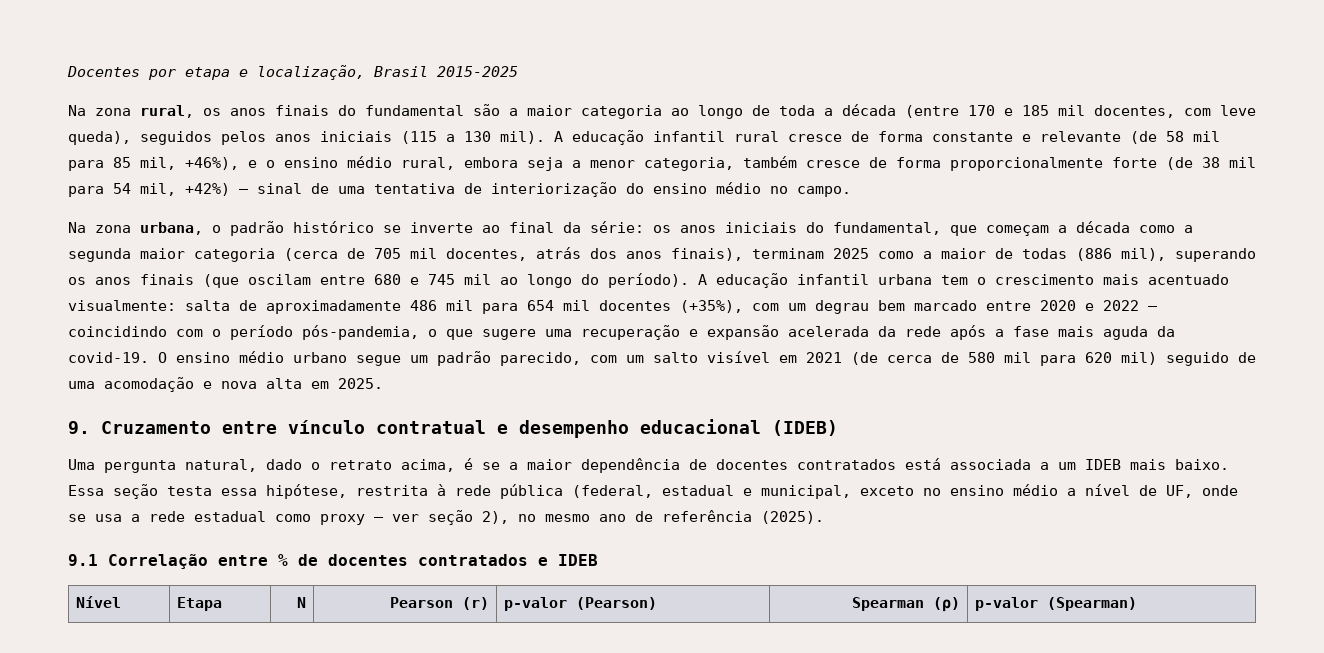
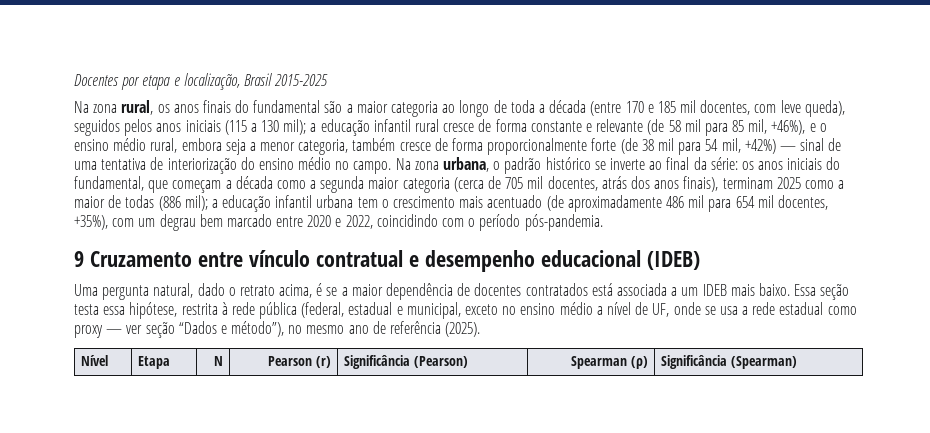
- Na zona rural, os anos finais do fundamental são a maior categoria ao longo de toda a década (entre 170 e 185 mil docentes, com leve queda), seguidos pelos anos iniciais (115 a 130 mil). A educação infantil rural cresce de forma constante e relevante (de 58 mil para 85 mil, +46%), e o ensino médio rural, embora seja a menor categoria, também cresce de forma proporcionalmente forte (de 38 mil para 54 mil, +42%) — sinal de uma tentativa de interiorização do ensino médio no campo.
- Na zona urbana, o padrão histórico se inverte ao final da série:
+ Na zona rural, os anos finais do fundamental são a maior categoria ao longo de toda a década (entre 170 e 185 mil docentes, com leve queda), seguidos pelos anos iniciais (115 a 130 mil); a educação infantil rural cresce de forma constante e relevante (de 58 mil para 85 mil, +46%), e o ensino médio rural, embora seja a menor categoria, também cresce de forma proporcionalmente forte (de 38 mil para 54 mil, +42%) — sinal de uma tentativa de interiorização do ensino médio no campo. Na zona urbana, o padrão histórico se inverte ao final da série:
- os anos iniciais do fundamental, que começam a década como a segunda maior categoria (cerca de 705 mil docentes, atrás dos anos finais), terminam 2025 como a maior de todas (886 mil), superando os anos finais (que oscilam entre 680 e 745 mil ao longo do período). A educação infantil urbana tem o crescimento mais acentuado visualmente: salta de aproximadamente 486 mil para 654 mil docentes (+35%), com um degrau bem marcado entre 2020 e 2022 — coincidindo com o período pós-pandemia, o que sugere uma recuperação e expansão acelerada da rede após a fase mais aguda da covid-19. O ensino médio urbano segue um padrão parecido, com um salto visível em 2021 (de cerca de 580 mil para 620 mil) seguido de uma acomodação e nova alta em 2025.
- 9. Cruzamento entre vínculo contratual e desempenho educacional (IDEB)
+ os anos iniciais do fundamental, que começam a década como a segunda maior categoria (cerca de 705 mil docentes, atrás dos anos finais), terminam 2025 como a maior de todas (886 mil); a educação infantil urbana tem o crescimento mais acentuado (de aproximadamente 486 mil para 654 mil docentes, +35%), com um degrau bem marcado entre 2020 e 2022, coincidindo com o período pós-pandemia.
+ 9 Cruzamento entre vínculo contratual e desempenho educacional (IDEB)
- Essa seção testa essa hipótese, restrita à rede pública (federal, estadual e municipal, exceto no ensino médio a nível de UF, onde se usa a rede estadual como proxy — ver seção 2), no mesmo ano de referência (2025).
+ Essa seção testa essa hipótese, restrita à rede pública (federal, estadual e municipal, exceto no ensino médio a nível de UF, onde se usa a rede estadual como proxy — ver seção “Dados e método”), no mesmo ano de referência (2025).
- 9.1 Correlação entre % de docentes contratados e IDEB
- Nível | Etapa | N | Pearson (r) | p-valor (Pearson) | Spearman (ρ) | p-valor (Spearman)
+ Nível | Etapa | N | Pearson (r) | Significância (Pearson) | Spearman (ρ) | Significância (Spearman)

